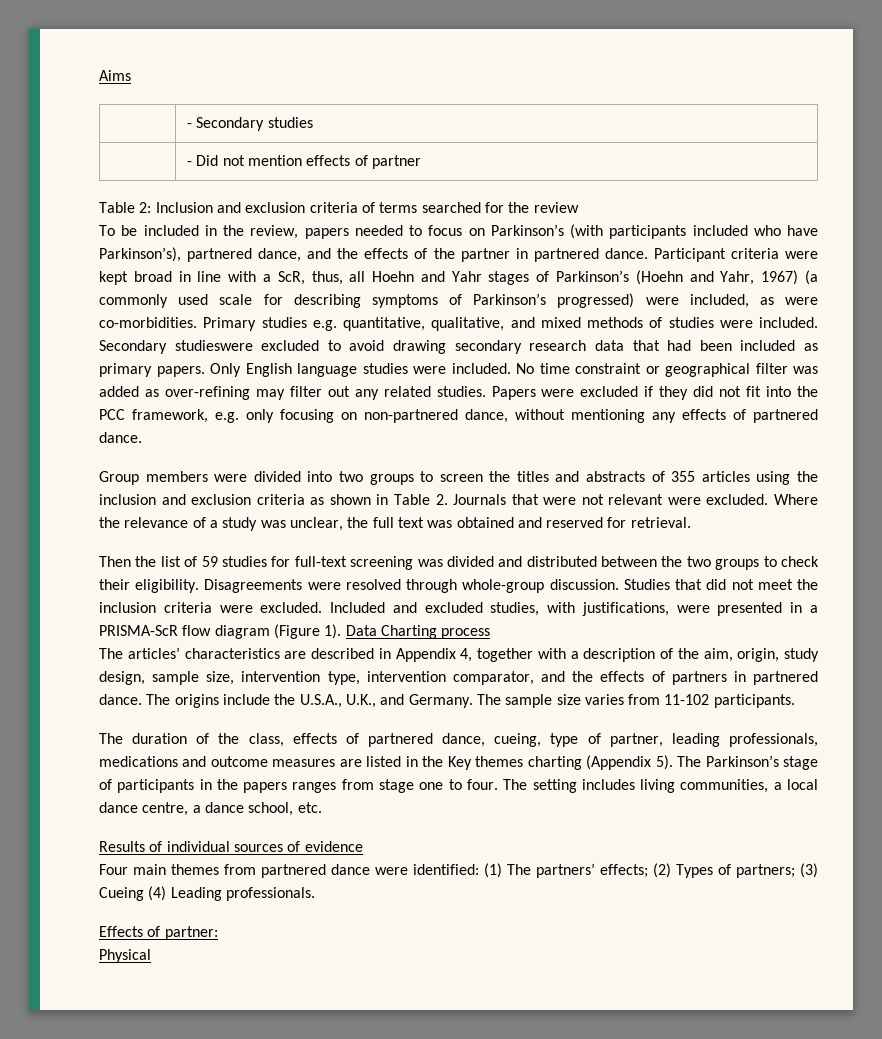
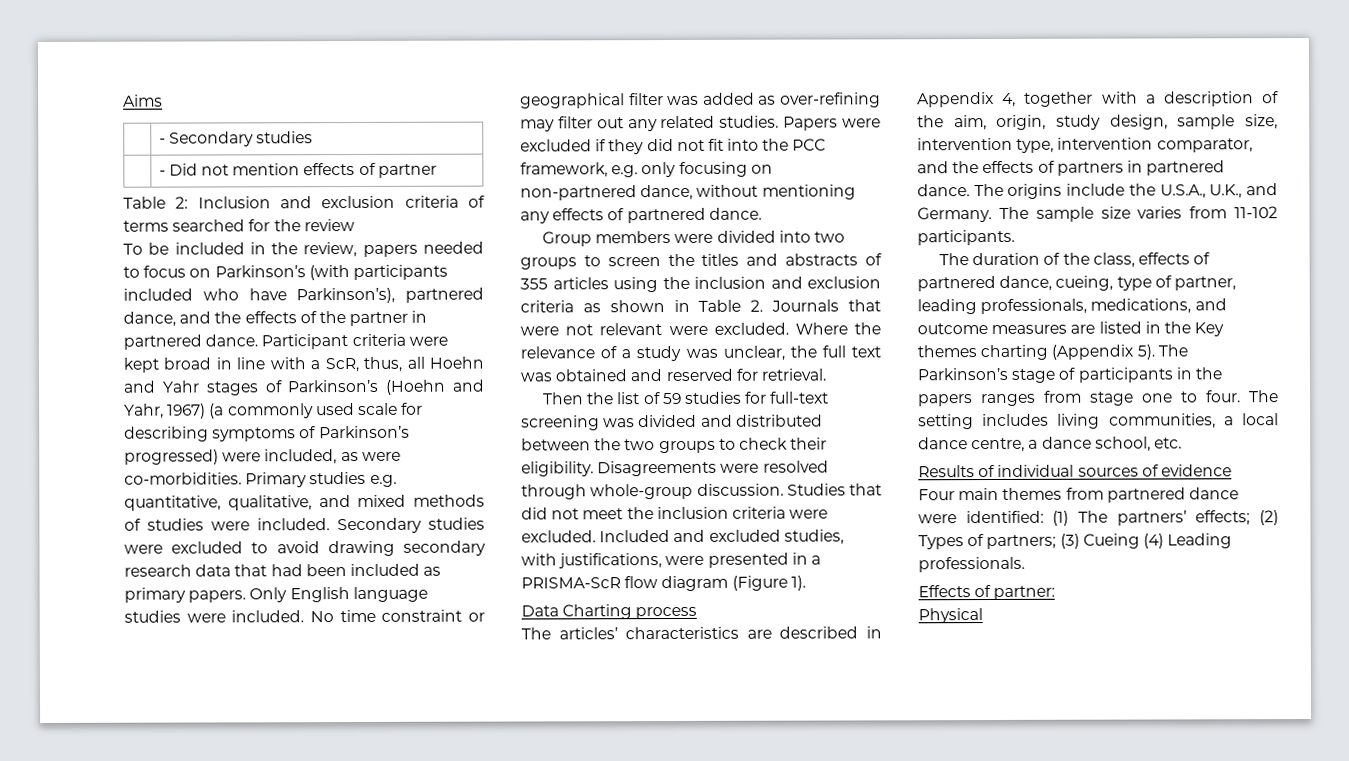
- Secondary studieswere excluded to avoid drawing secondary research data that had been included as primary papers.
+ Secondary studies were excluded to avoid drawing secondary research data that had been included as primary papers.
- Included and excluded studies, with justifications, were presented in a PRISMA-ScR flow diagram (Figure 1). Data Charting process
+ Included and excluded studies, with justifications, were presented in a PRISMA-ScR flow diagram (Figure 1).
+ Data Charting process
- The duration of the class, effects of partnered dance, cueing, type of partner, leading professionals, medications and outcome measures are listed in the Key themes charting (Appendix 5).
+ The duration of the class, effects of partnered dance, cueing, type of partner, leading professionals, medications, and outcome measures are listed in the Key themes charting (Appendix 5).

